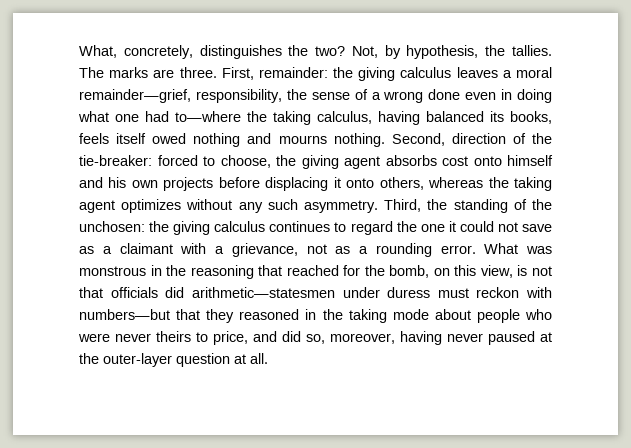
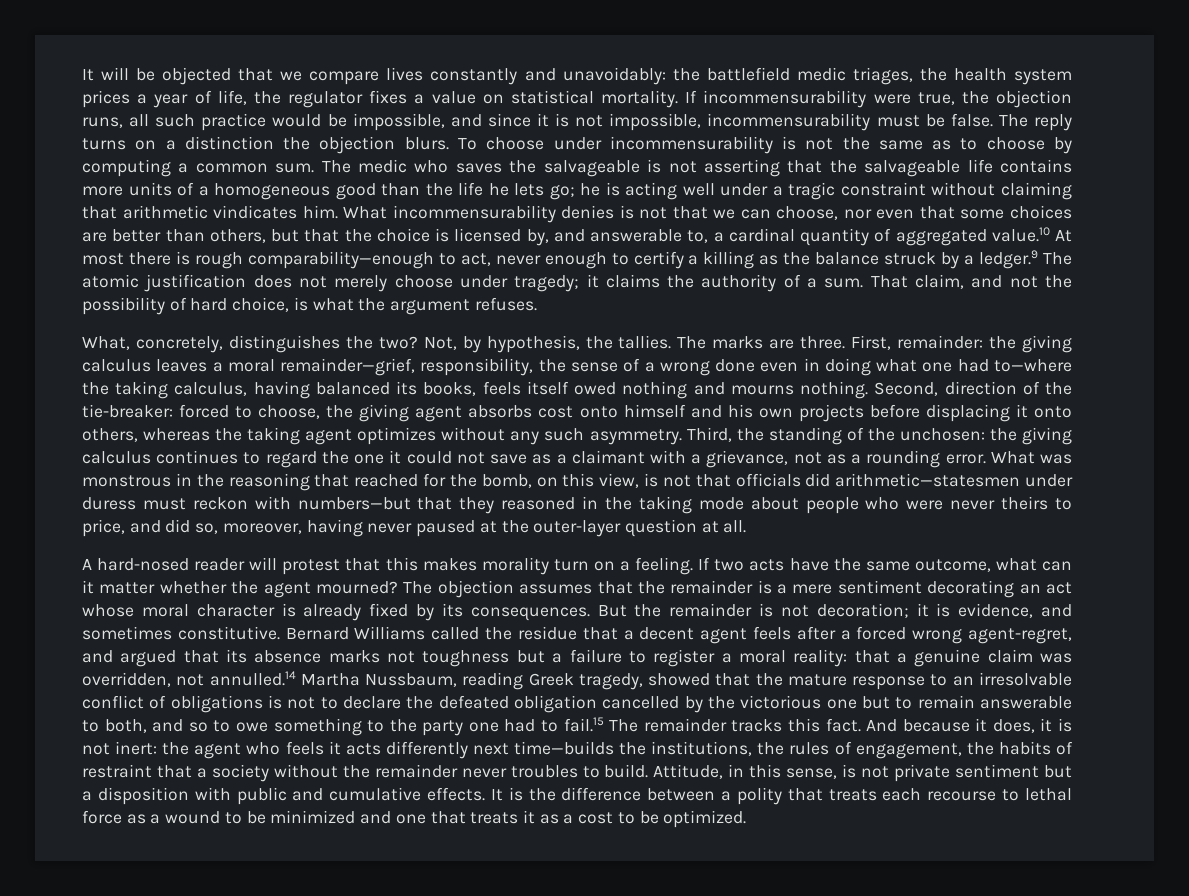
+ It will be objected that we compare lives constantly and unavoidably: the battlefield medic triages, the health system prices a year of life, the regulator fixes a value on statistical mortality. If incommensurability were true, the objection runs, all such practice would be impossible, and since it is not impossible, incommensurability must be false. The reply turns on a distinction the objection blurs. To choose under incommensurability is not the same as to choose by computing a common sum. The medic who saves the salvageable is not asserting that the salvageable life contains more units of a homogeneous good than the life he lets go; he is acting well under a tragic constraint without claiming that arithmetic vindicates him. What incommensurability denies is not that we can choose, nor even that some choices are better than others, but that the choice is licensed by, and answerable to, a cardinal quantity of aggregated value.10 At most there is rough comparability—enough to act, never enough to certify a killing as the balance struck by a ledger.9 The atomic justification does not merely choose under tragedy; it claims the authority of a sum. That claim, and not the possibility of hard choice, is what the argument refuses.
+ A hard-nosed reader will protest that this makes morality turn on a feeling. If two acts have the same outcome, what can it matter whether the agent mourned? The objection assumes that the remainder is a mere sentiment decorating an act whose moral character is already fixed by its consequences. But the remainder is not decoration; it is evidence, and sometimes constitutive. Bernard Williams called the residue that a decent agent feels after a forced wrong agent-regret, and argued that its absence marks not toughness but a failure to register a moral reality: that a genuine claim was overridden, not annulled.14 Martha Nussbaum, reading Greek tragedy, showed that the mature response to an irresolvable conflict of obligations is not to declare the defeated obligation cancelled by the victorious one but to remain answerable to both, and so to owe something to the party one had to fail.15 The remainder tracks this fact. And because it does, it is not inert: the agent who feels it acts differently next time—builds the institutions, the rules of engagement, the habits of restraint that a society without the remainder never troubles to build. Attitude, in this sense, is not private sentiment but a disposition with public and cumulative effects. It is the difference between a polity that treats each recourse to lethal force as a wound to be minimized and one that treats it as a cost to be optimized.

